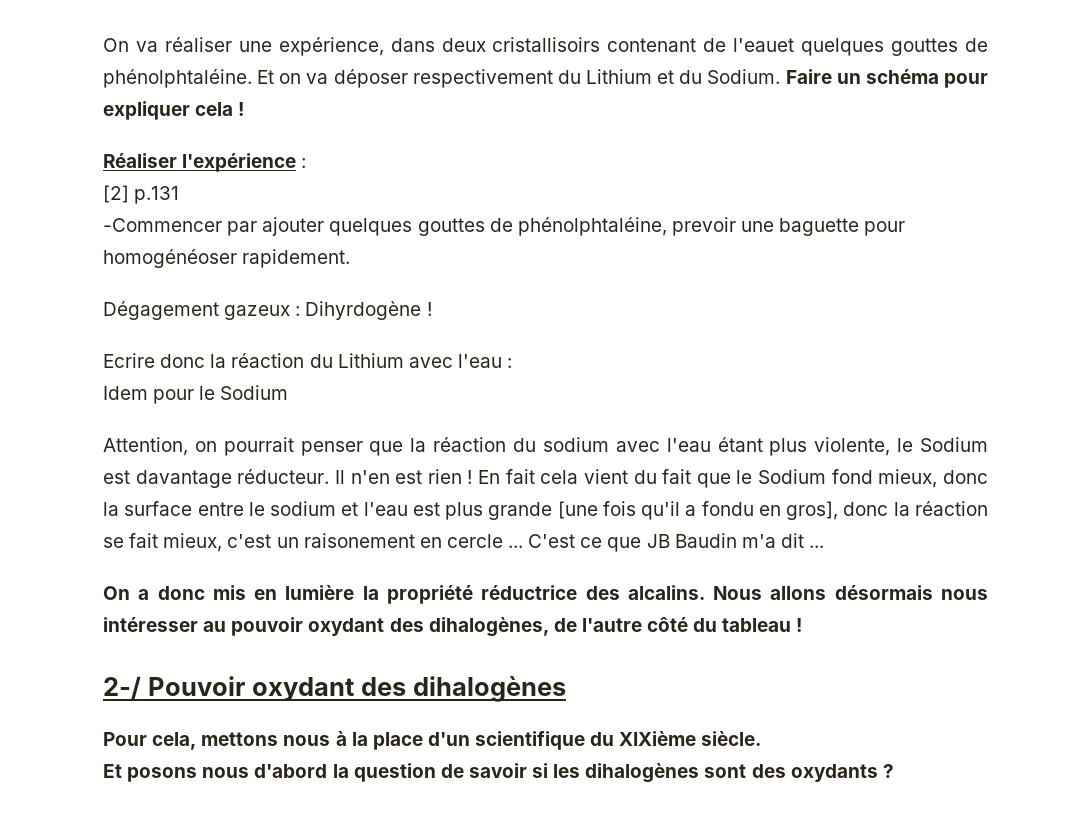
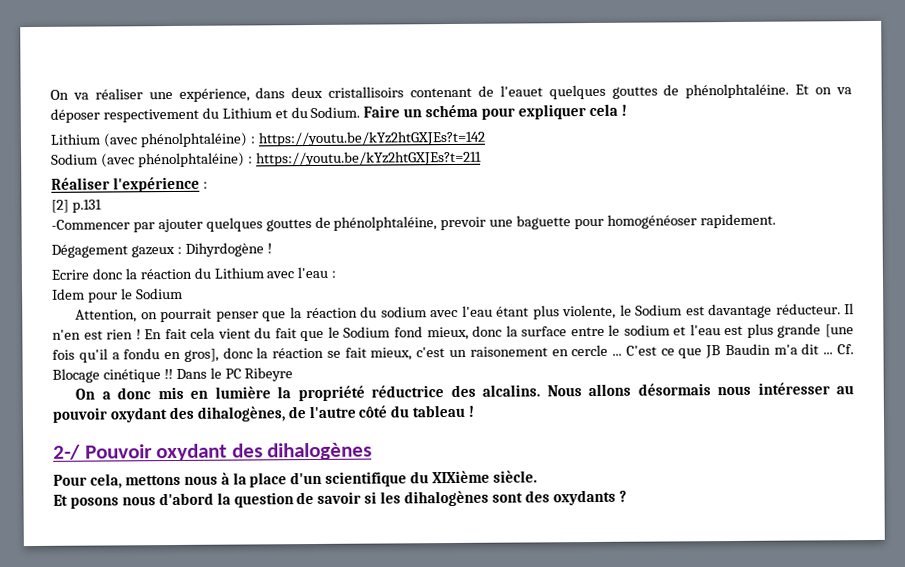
+ Lithium (avec phénolphtaléine) : https://youtu.be/kYz2htGXJEs?t=142
+ Sodium (avec phénolphtaléine) : https://youtu.be/kYz2htGXJEs?t=211
+ Cf. Blocage cinétique !! Dans le PC Ribeyre

